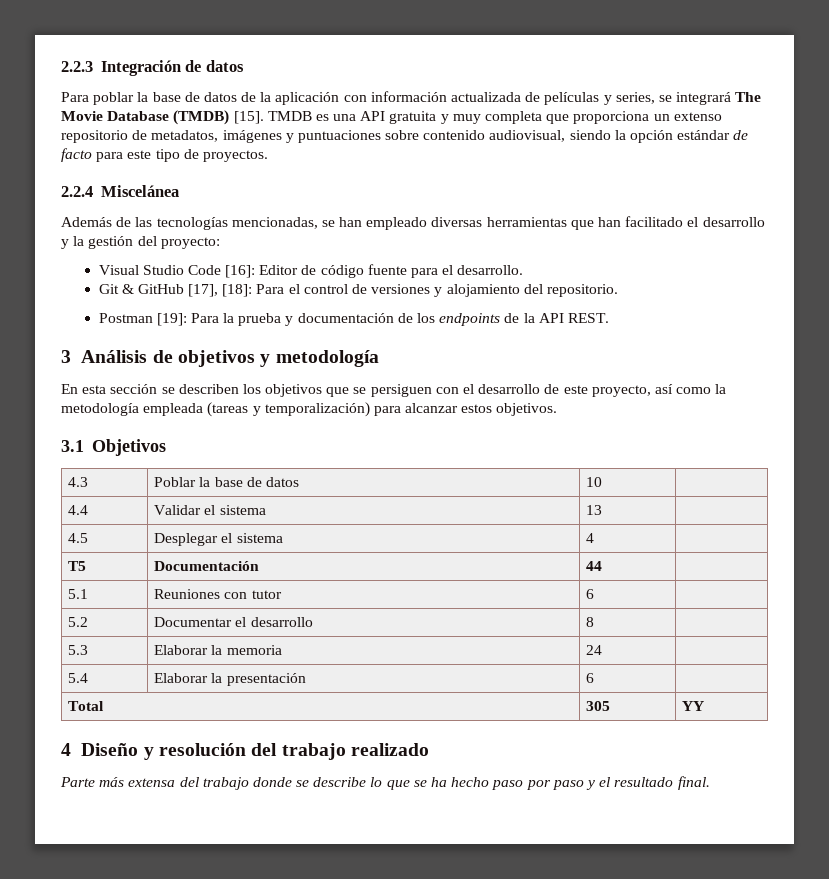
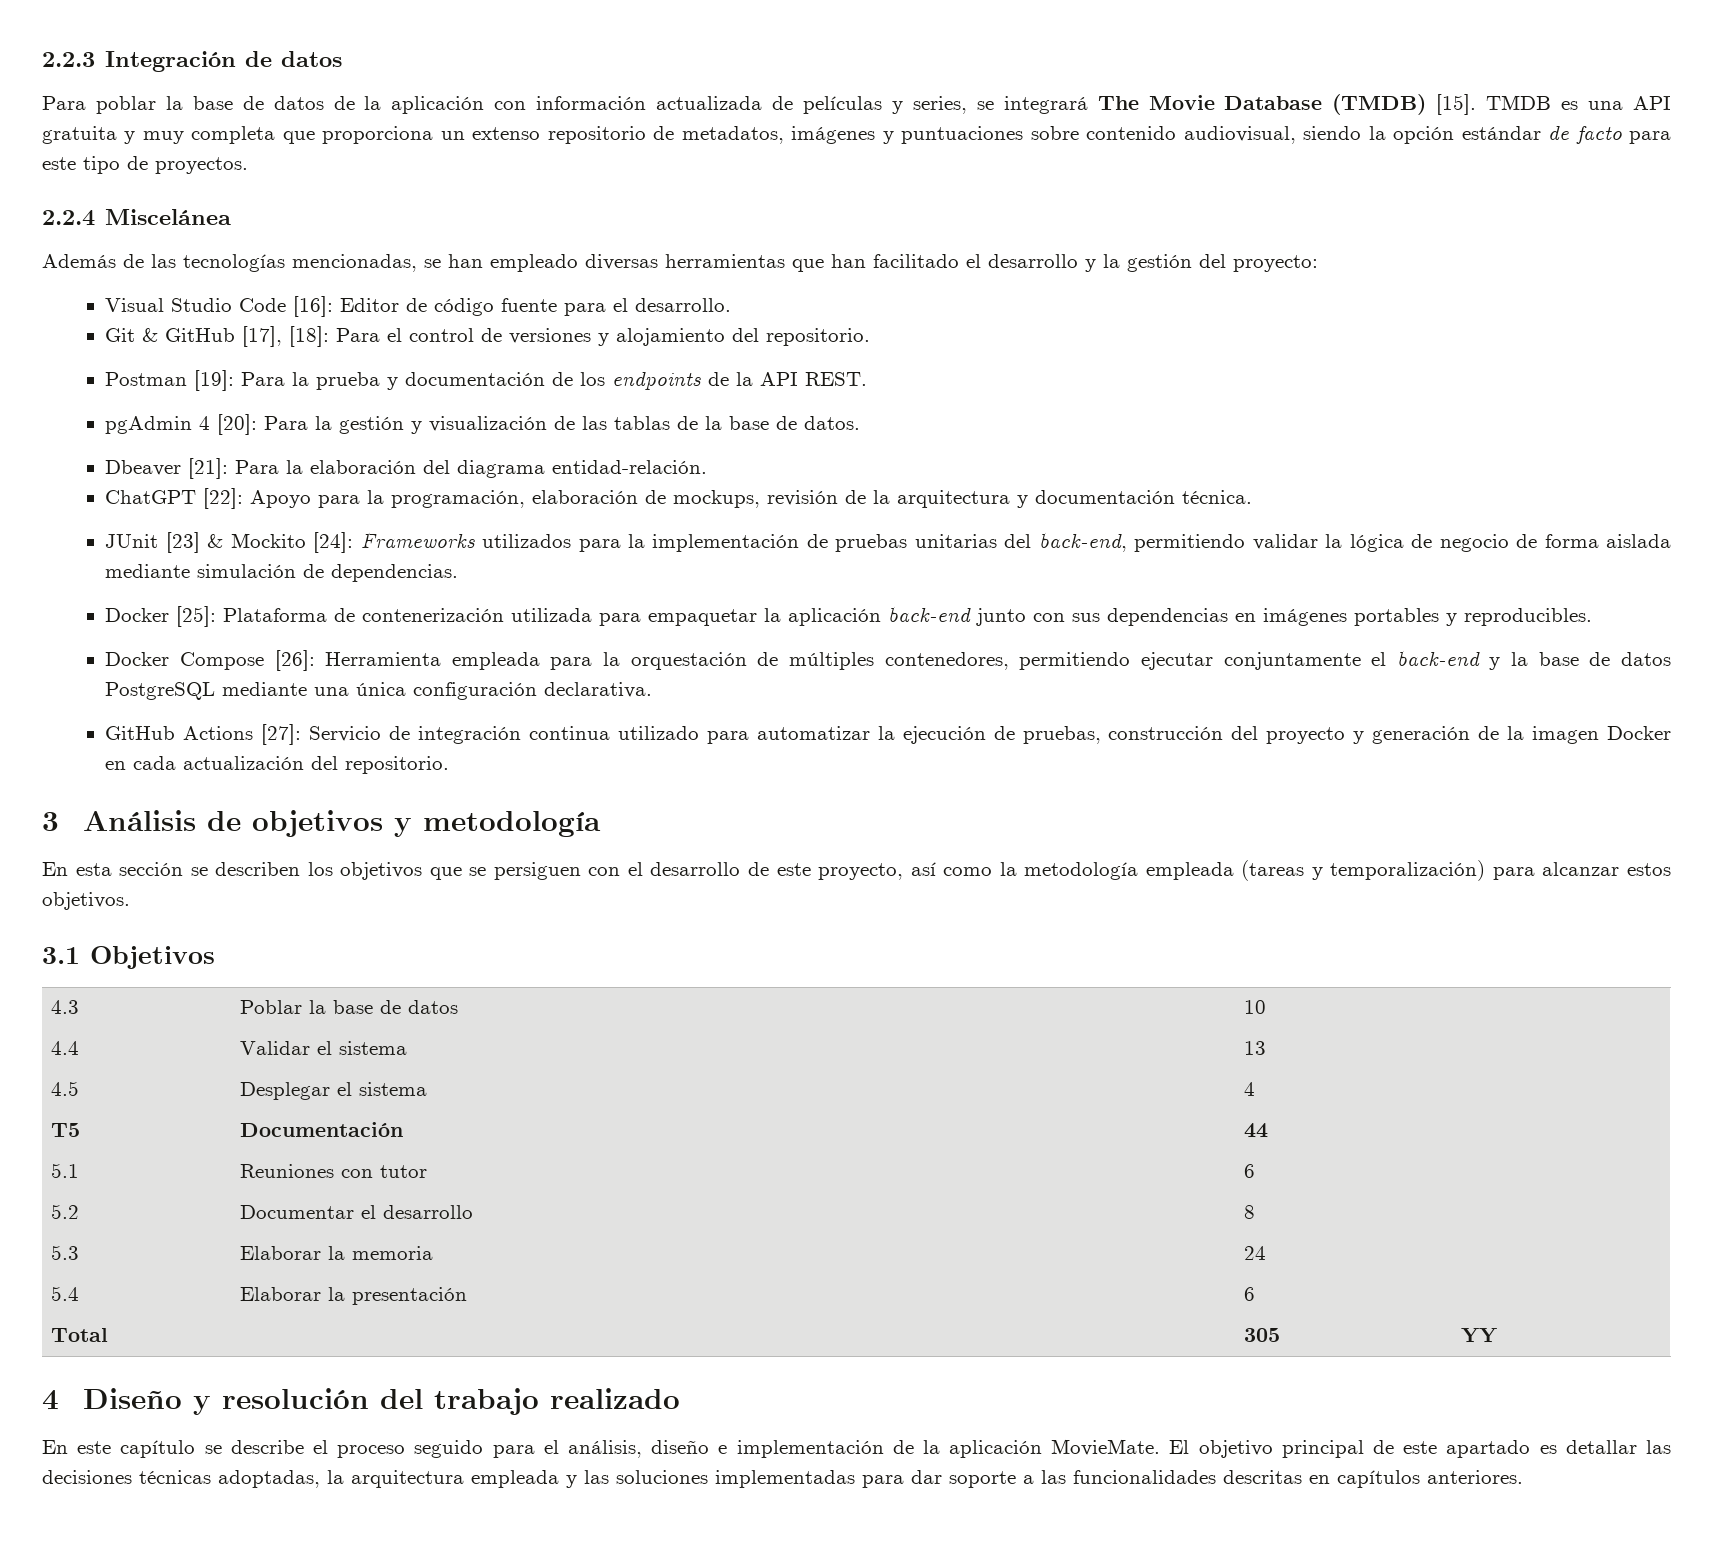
+ pgAdmin 4 [20]: Para la gestión y visualización de las tablas de la base de datos.
+ Dbeaver [21]: Para la elaboración del diagrama entidad-relación.
+ ChatGPT [22]: Apoyo para la programación, elaboración de mockups, revisión de la arquitectura y documentación técnica.
+ JUnit [23] & Mockito [24]: Frameworks utilizados para la implementación de pruebas unitarias del back-end, permitiendo validar la lógica de negocio de forma aislada mediante simulación de dependencias.
+ Docker [25]: Plataforma de contenerización utilizada para empaquetar la aplicación back-end junto con sus dependencias en imágenes portables y reproducibles.
+ Docker Compose [26]: Herramienta empleada para la orquestación de múltiples contenedores, permitiendo ejecutar conjuntamente el back-end y la base de datos PostgreSQL mediante una única configuración declarativa.
+ GitHub Actions [27]: Servicio de integración continua utilizado para automatizar la ejecución de pruebas, construcción del proyecto y generación de la imagen Docker en cada actualización del repositorio.
- Parte más extensa del trabajo donde se describe lo que se ha hecho paso por paso y el resultado final.
+ En este capítulo se describe el proceso seguido para el análisis, diseño e implementación de la aplicación MovieMate. El objetivo principal de este apartado es detallar las decisiones técnicas adoptadas, la arquitectura empleada y las soluciones implementadas para dar soporte a las funcionalidades descritas en capítulos anteriores.

